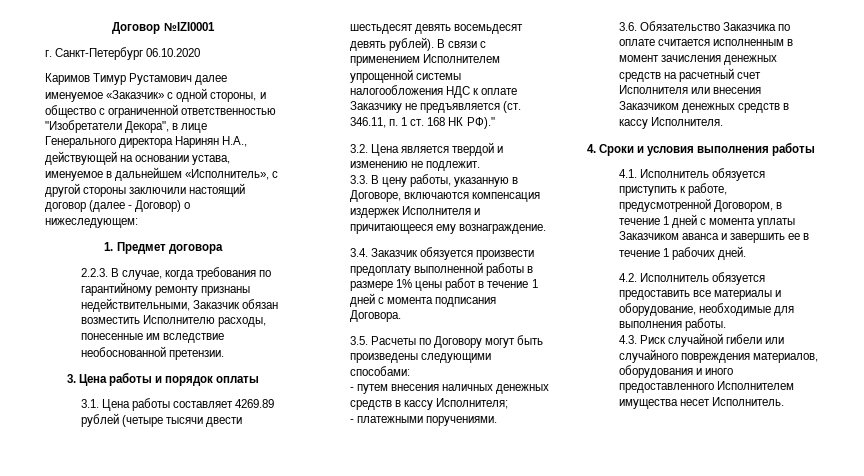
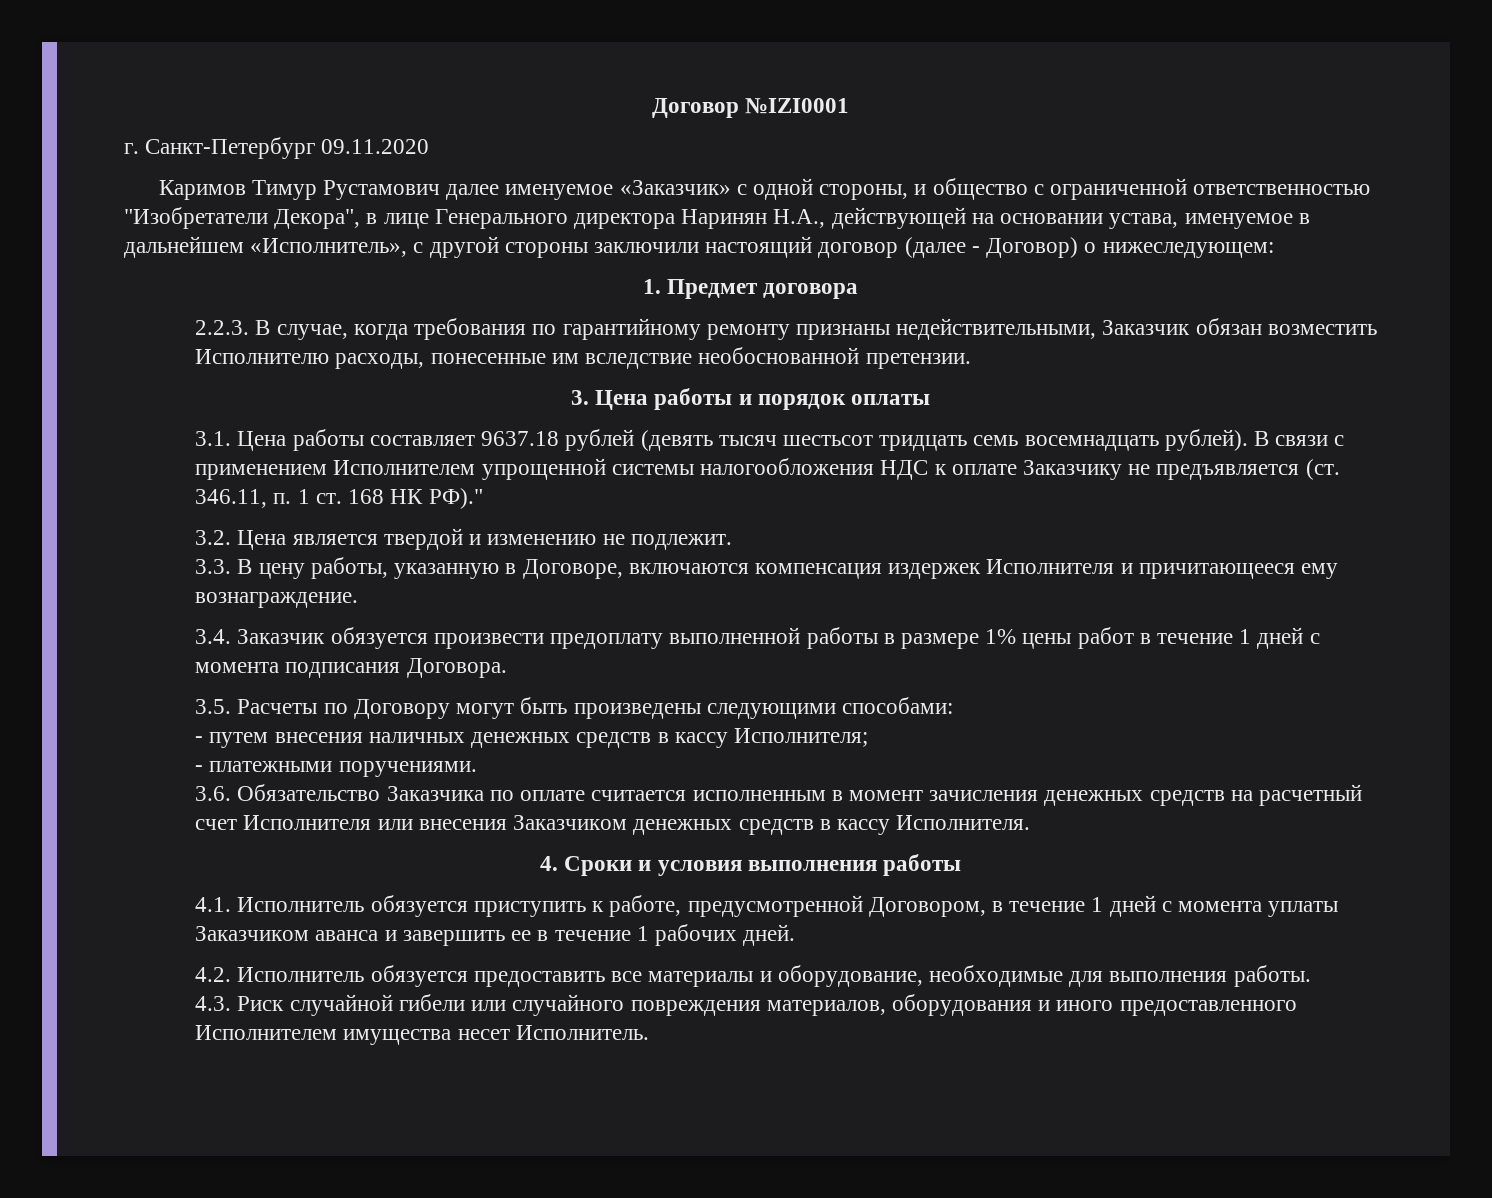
- г. Санкт-Петербург 06.10.2020
+ г. Санкт-Петербург 09.11.2020
- 3.1. Цена работы составляет 4269.89 рублей (четыре тысячи двести шестьдесят девять восемьдесят девять рублей).
+ 3.1. Цена работы составляет 9637.18 рублей (девять тысяч шестьсот тридцать семь восемнадцать рублей).

